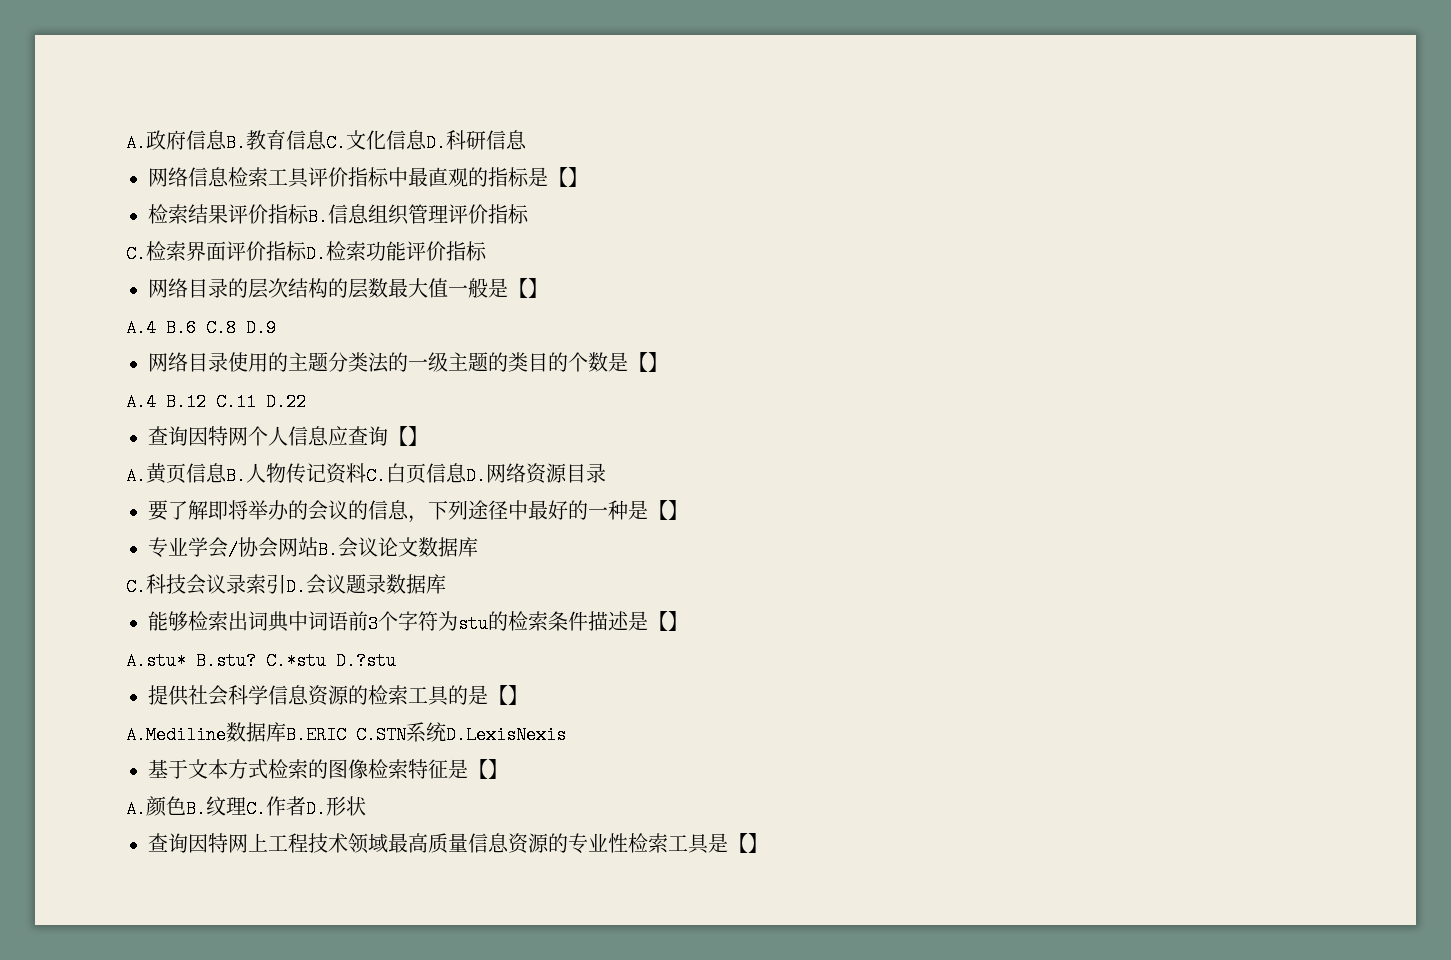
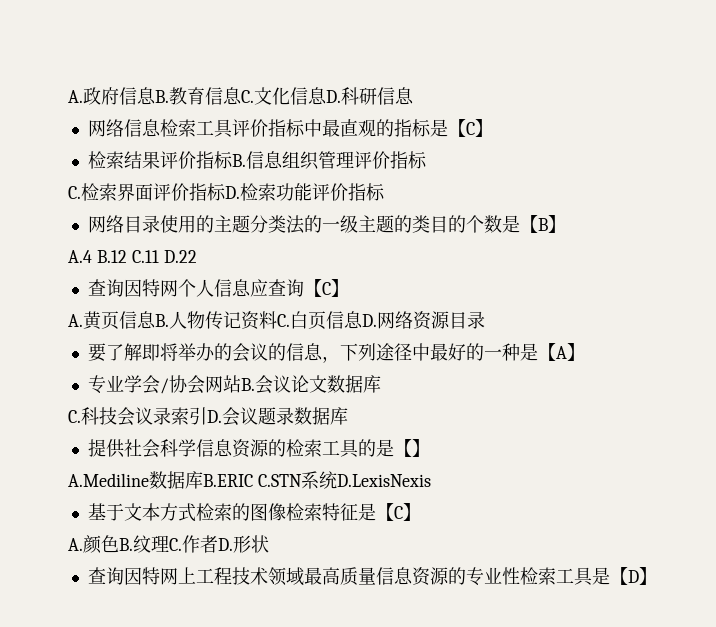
- 网络信息检索工具评价指标中最直观的指标是【】
+ 网络信息检索工具评价指标中最直观的指标是【C】
- 网络目录的层次结构的层数最大值一般是【】
- A.4 B.6 C.8 D.9
- 网络目录使用的主题分类法的一级主题的类目的个数是【】
+ 网络目录使用的主题分类法的一级主题的类目的个数是【B】
- 查询因特网个人信息应查询【】
+ 查询因特网个人信息应查询【C】
- 要了解即将举办的会议的信息，下列途径中最好的一种是【】
+ 要了解即将举办的会议的信息，下列途径中最好的一种是【A】
- 能够检索出词典中词语前3个字符为stu的检索条件描述是【】
- A.stu* B.stu? C.*stu D.?stu
- 基于文本方式检索的图像检索特征是【】
+ 基于文本方式检索的图像检索特征是【C】
- 查询因特网上工程技术领域最高质量信息资源的专业性检索工具是【】
+ 查询因特网上工程技术领域最高质量信息资源的专业性检索工具是【D】

